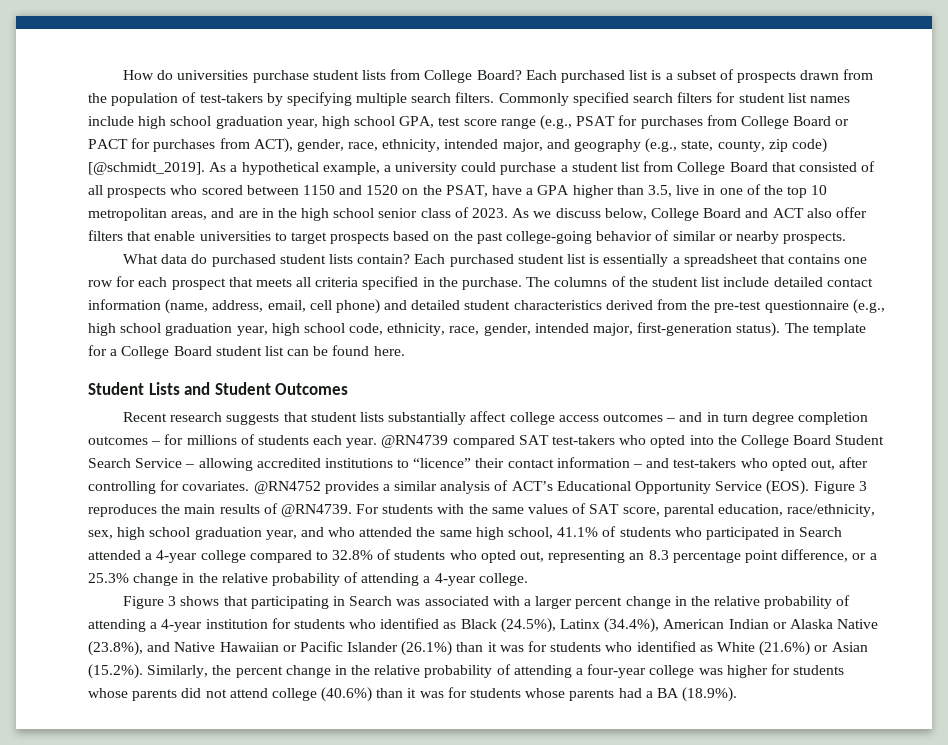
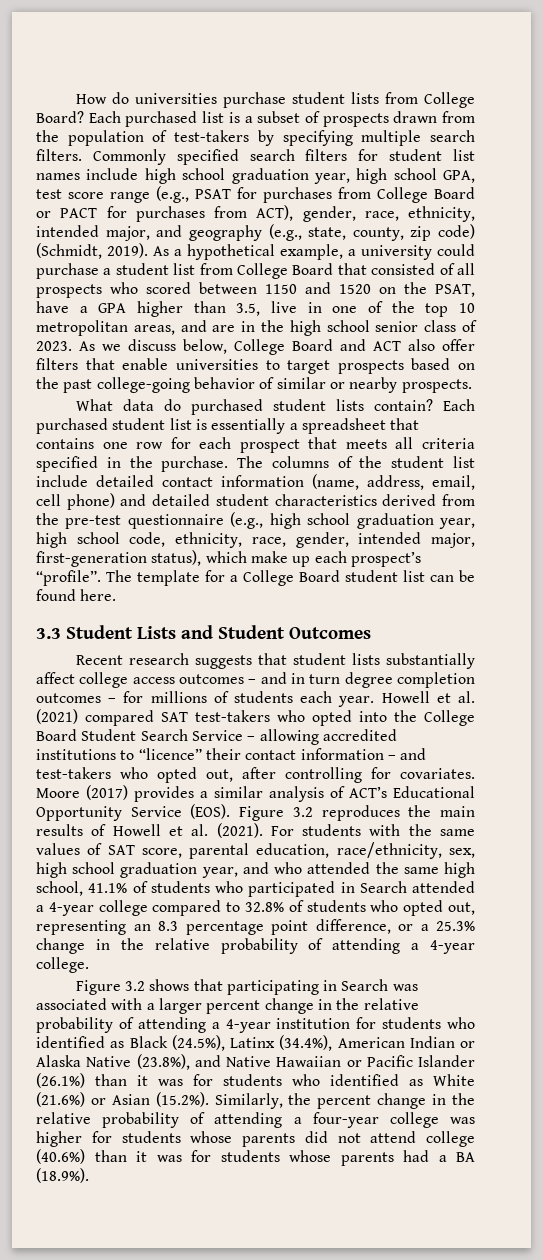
- Commonly specified search filters for student list names include high school graduation year, high school GPA, test score range (e.g., PSAT for purchases from College Board or PACT for purchases from ACT), gender, race, ethnicity, intended major, and geography (e.g., state, county, zip code) [@schmidt_2019].
+ Commonly specified search filters for student list names include high school graduation year, high school GPA, test score range (e.g., PSAT for purchases from College Board or PACT for purchases from ACT), gender, race, ethnicity, intended major, and geography (e.g., state, county, zip code) (Schmidt, 2019).
- The columns of the student list include detailed contact information (name, address, email, cell phone) and detailed student characteristics derived from the pre-test questionnaire (e.g., high school graduation year, high school code, ethnicity, race, gender, intended major, first-generation status).
+ The columns of the student list include detailed contact information (name, address, email, cell phone) and detailed student characteristics derived from the pre-test questionnaire (e.g., high school graduation year, high school code, ethnicity, race, gender, intended major, first-generation status), which make up each prospect’s “profile”.
- Student Lists and Student Outcomes
+ 3.3 Student Lists and Student Outcomes
- @RN4739 compared SAT test-takers who opted into the College Board Student Search Service – allowing accredited institutions to “licence” their contact information – and test-takers who opted out, after controlling for covariates.
+ Howell et al. (2021) compared SAT test-takers who opted into the College Board Student Search Service – allowing accredited institutions to “licence” their contact information – and test-takers who opted out, after controlling for covariates.
- @RN4752 provides a similar analysis of ACT’s Educational Opportunity Service (EOS).
+ Moore (2017) provides a similar analysis of ACT’s Educational Opportunity Service (EOS).
- Figure 3 reproduces the main results of @RN4739.
+ Figure 3.2 reproduces the main results of Howell et al. (2021).
- Figure 3 shows that participating in Search was associated with a larger percent change in the relative probability of attending a 4-year institution for students who identified as Black (24.5%), Latinx (34.4%), American Indian or Alaska Native (23.8%), and Native Hawaiian or Pacific Islander (26.1%) than it was for students who identified as White (21.6%) or Asian (15.2%). Similarly, the percent change in the relative probability of attending a four-year college was higher for students whose parents did not attend college (40.6%) than it was for students whose parents had a BA (18.9%).
+ Figure 3.2 shows that participating in Search was associated with a larger percent change in the relative probability of attending a 4-year institution for students who identified as Black (24.5%), Latinx (34.4%), American Indian or Alaska Native (23.8%), and Native Hawaiian or Pacific Islander (26.1%) than it was for students who identified as White (21.6%) or Asian (15.2%). Similarly, the percent change in the relative probability of attending a four-year college was higher for students whose parents did not attend college (40.6%) than it was for students whose parents had a BA (18.9%).

